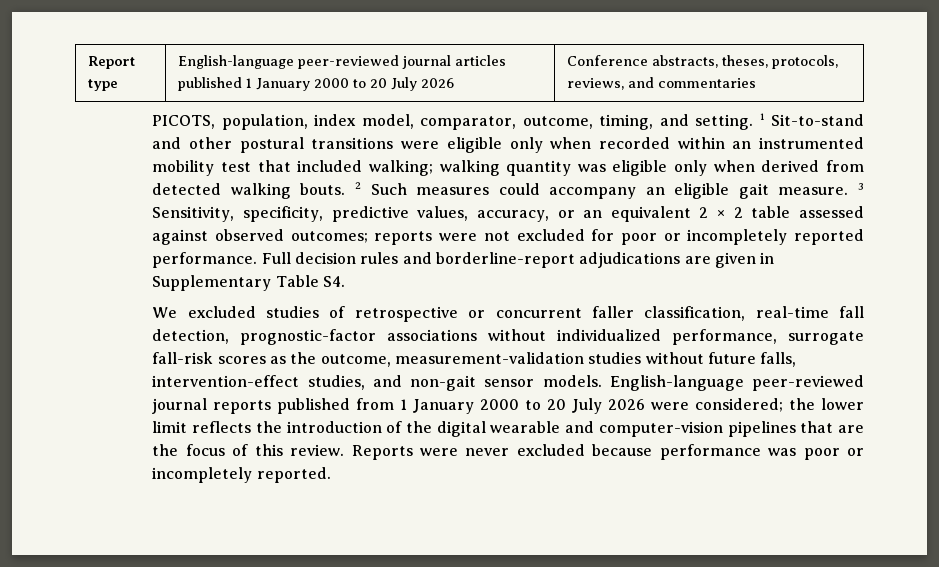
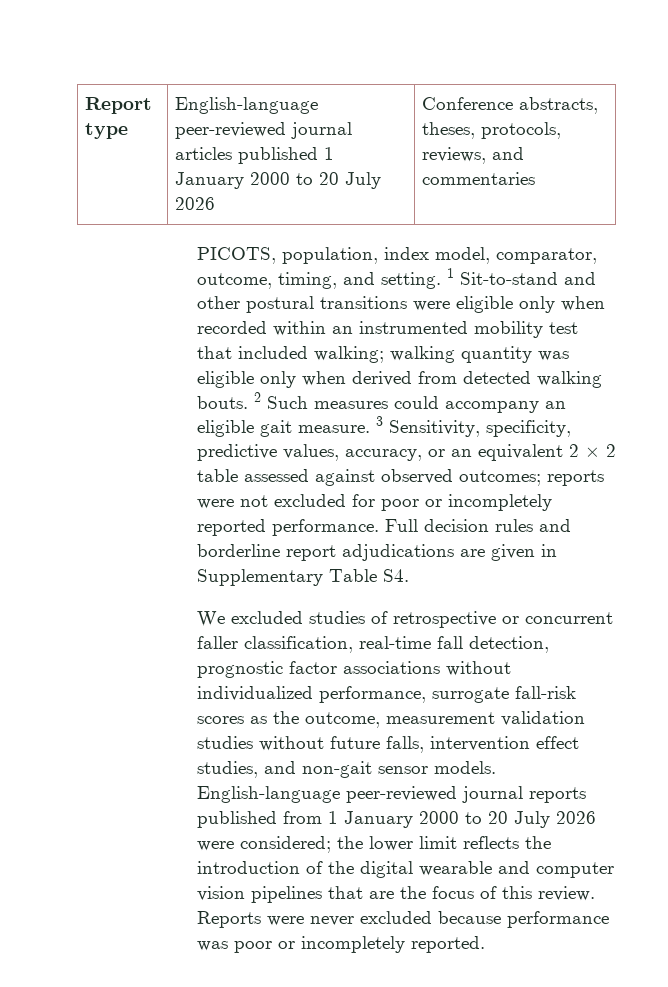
- Full decision rules and borderline-report adjudications are given in Supplementary Table S4.
+ Full decision rules and borderline report adjudications are given in Supplementary Table S4.
- We excluded studies of retrospective or concurrent faller classification, real-time fall detection, prognostic-factor associations without individualized performance, surrogate fall-risk scores as the outcome, measurement-validation studies without future falls, intervention-effect studies, and non-gait sensor models.
+ We excluded studies of retrospective or concurrent faller classification, real-time fall detection, prognostic factor associations without individualized performance, surrogate fall-risk scores as the outcome, measurement validation studies without future falls, intervention effect studies, and non-gait sensor models.
- English-language peer-reviewed journal reports published from 1 January 2000 to 20 July 2026 were considered; the lower limit reflects the introduction of the digital wearable and computer-vision pipelines that are the focus of this review.
+ English-language peer-reviewed journal reports published from 1 January 2000 to 20 July 2026 were considered; the lower limit reflects the introduction of the digital wearable and computer vision pipelines that are the focus of this review.

